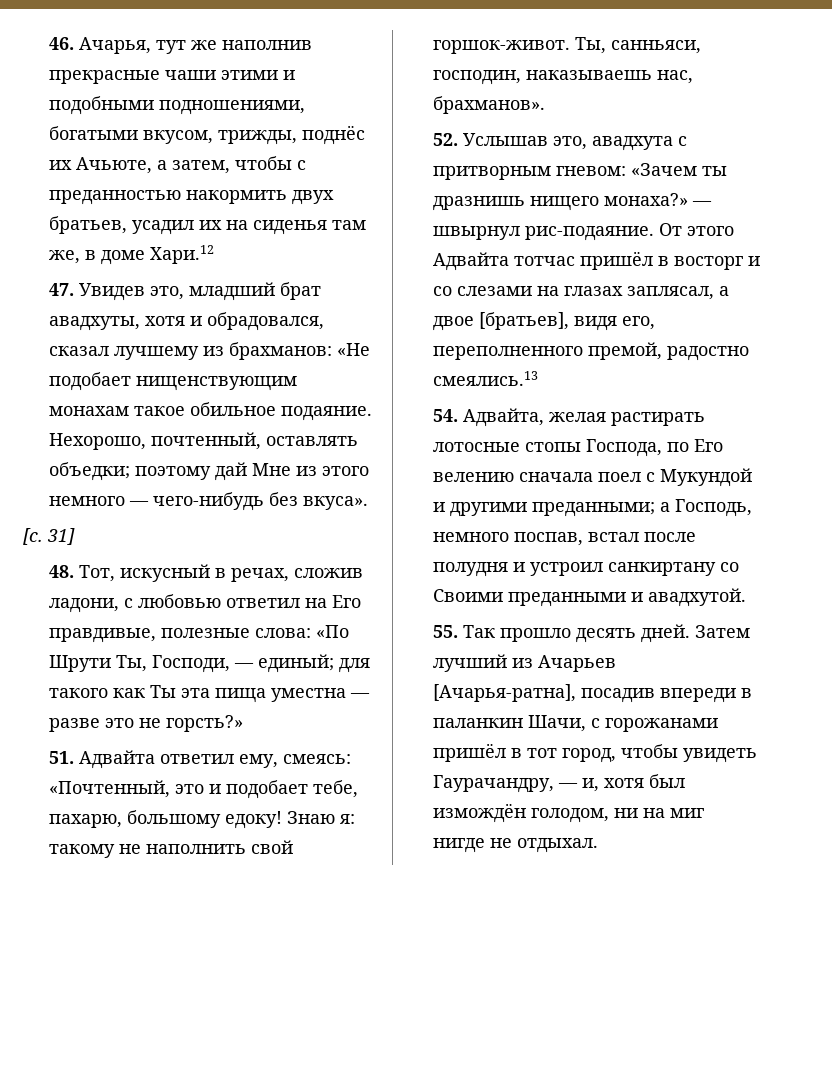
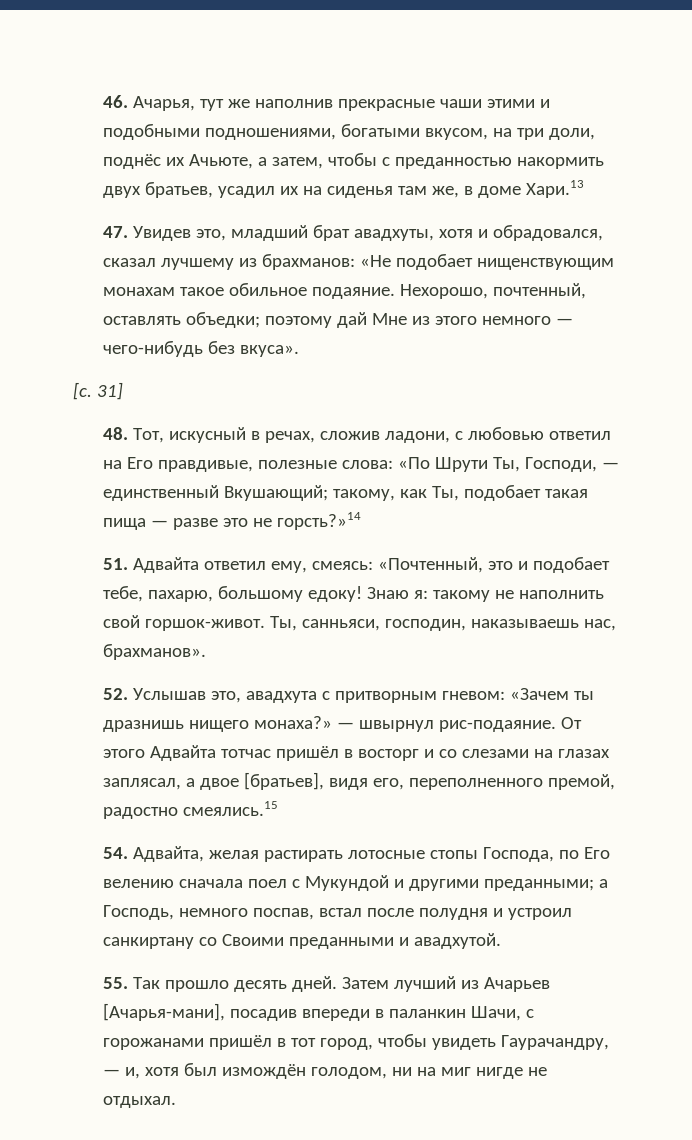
- 46. Ачарья, тут же наполнив прекрасные чаши этими и подобными подношениями, богатыми вкусом, трижды, поднёс их Ачьюте, а затем, чтобы с преданностью накормить двух братьев, усадил их на сиденья там же, в доме Хари.12
+ 46. Ачарья, тут же наполнив прекрасные чаши этими и подобными подношениями, богатыми вкусом, на три доли, поднёс их Ачьюте, а затем, чтобы с преданностью накормить двух братьев, усадил их на сиденья там же, в доме Хари.13
- 48. Тот, искусный в речах, сложив ладони, с любовью ответил на Его правдивые, полезные слова: «По Шрути Ты, Господи, — единый; для такого как Ты эта пища уместна — разве это не горсть?»
+ 48. Тот, искусный в речах, сложив ладони, с любовью ответил на Его правдивые, полезные слова: «По Шрути Ты, Господи, — единственный Вкушающий; такому, как Ты, подобает такая пища — разве это не горсть?»14
- От этого Адвайта тотчас пришёл в восторг и со слезами на глазах заплясал, а двое [братьев], видя его, переполненного премой, радостно смеялись.13
+ От этого Адвайта тотчас пришёл в восторг и со слезами на глазах заплясал, а двое [братьев], видя его, переполненного премой, радостно смеялись.15
- Затем лучший из Ачарьев [Ачарья-ратна], посадив впереди в паланкин Шачи, с горожанами пришёл в тот город, чтобы увидеть Гаурачандру, — и, хотя был измождён голодом, ни на миг нигде не отдыхал.
+ Затем лучший из Ачарьев [Ачарья-мани], посадив впереди в паланкин Шачи, с горожанами пришёл в тот город, чтобы увидеть Гаурачандру, — и, хотя был измождён голодом, ни на миг нигде не отдыхал.

